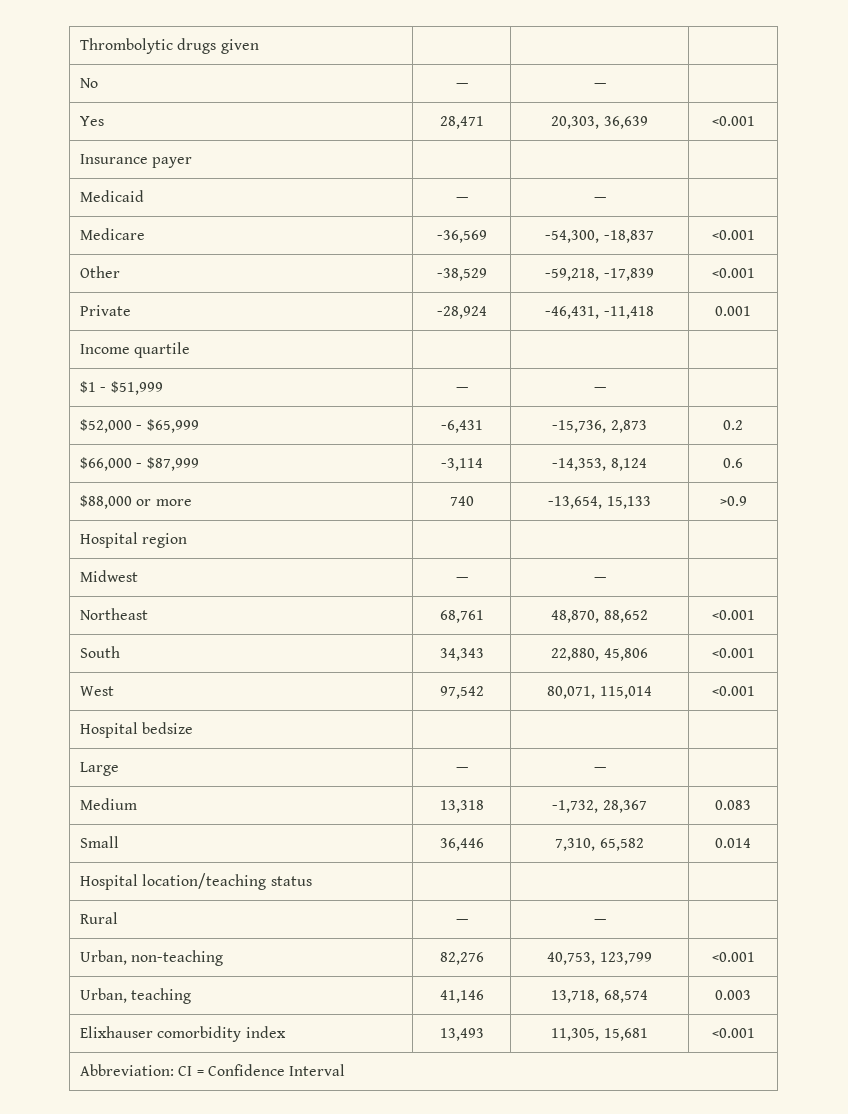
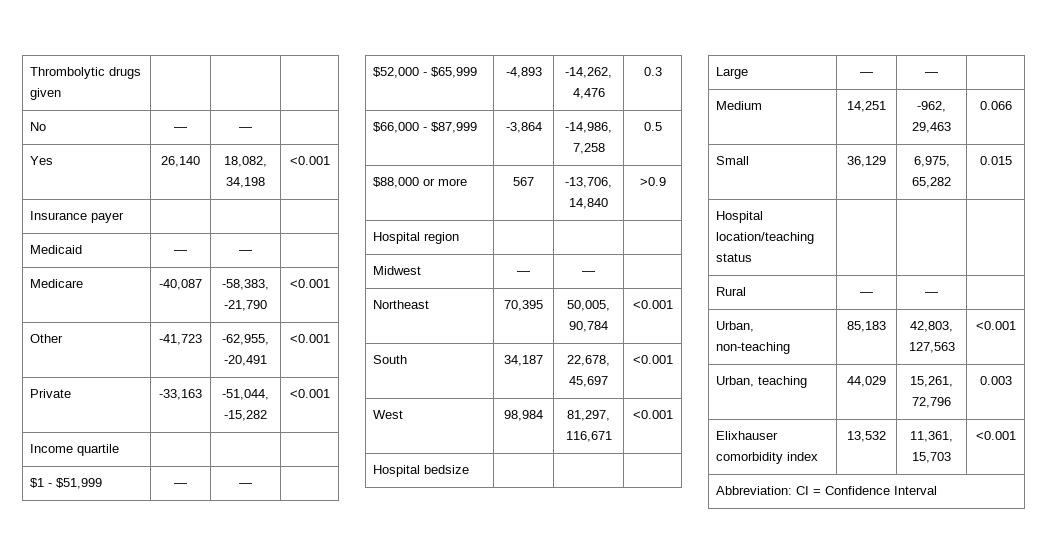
- Yes | 28,471 | 20,303, 36,639 | <0.001
+ Yes | 26,140 | 18,082, 34,198 | <0.001
- Medicare | -36,569 | -54,300, -18,837 | <0.001
+ Medicare | -40,087 | -58,383, -21,790 | <0.001
- Other | -38,529 | -59,218, -17,839 | <0.001
+ Other | -41,723 | -62,955, -20,491 | <0.001
- Private | -28,924 | -46,431, -11,418 | 0.001
+ Private | -33,163 | -51,044, -15,282 | <0.001
- $52,000 - $65,999 | -6,431 | -15,736, 2,873 | 0.2
+ $52,000 - $65,999 | -4,893 | -14,262, 4,476 | 0.3
- $66,000 - $87,999 | -3,114 | -14,353, 8,124 | 0.6
+ $66,000 - $87,999 | -3,864 | -14,986, 7,258 | 0.5
- $88,000 or more | 740 | -13,654, 15,133 | >0.9
+ $88,000 or more | 567 | -13,706, 14,840 | >0.9
- Northeast | 68,761 | 48,870, 88,652 | <0.001
+ Northeast | 70,395 | 50,005, 90,784 | <0.001
- South | 34,343 | 22,880, 45,806 | <0.001
+ South | 34,187 | 22,678, 45,697 | <0.001
- West | 97,542 | 80,071, 115,014 | <0.001
+ West | 98,984 | 81,297, 116,671 | <0.001
- Medium | 13,318 | -1,732, 28,367 | 0.083
- Small | 36,446 | 7,310, 65,582 | 0.014
+ Medium | 14,251 | -962, 29,463 | 0.066
+ Small | 36,129 | 6,975, 65,282 | 0.015
- Urban, non-teaching | 82,276 | 40,753, 123,799 | <0.001
+ Urban, non-teaching | 85,183 | 42,803, 127,563 | <0.001
- Urban, teaching | 41,146 | 13,718, 68,574 | 0.003
+ Urban, teaching | 44,029 | 15,261, 72,796 | 0.003
- Elixhauser comorbidity index | 13,493 | 11,305, 15,681 | <0.001
+ Elixhauser comorbidity index | 13,532 | 11,361, 15,703 | <0.001

